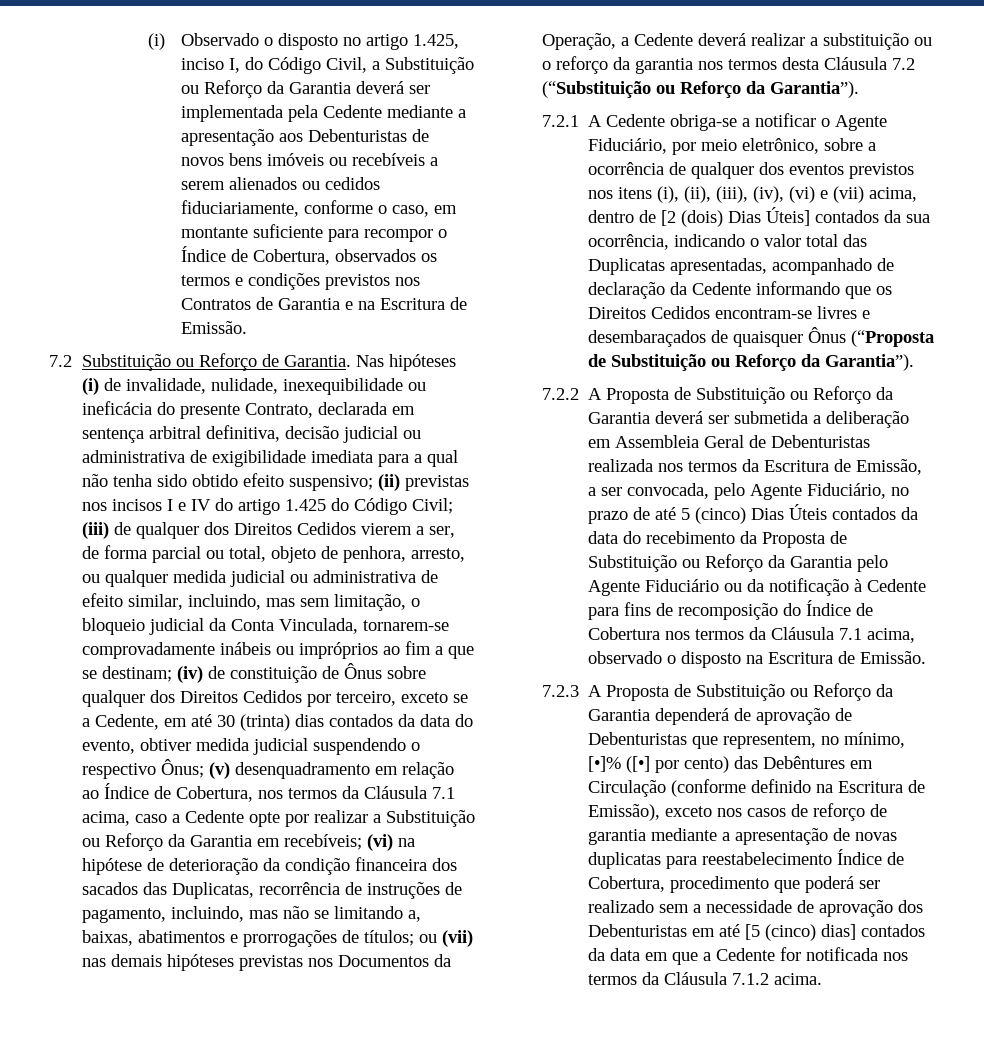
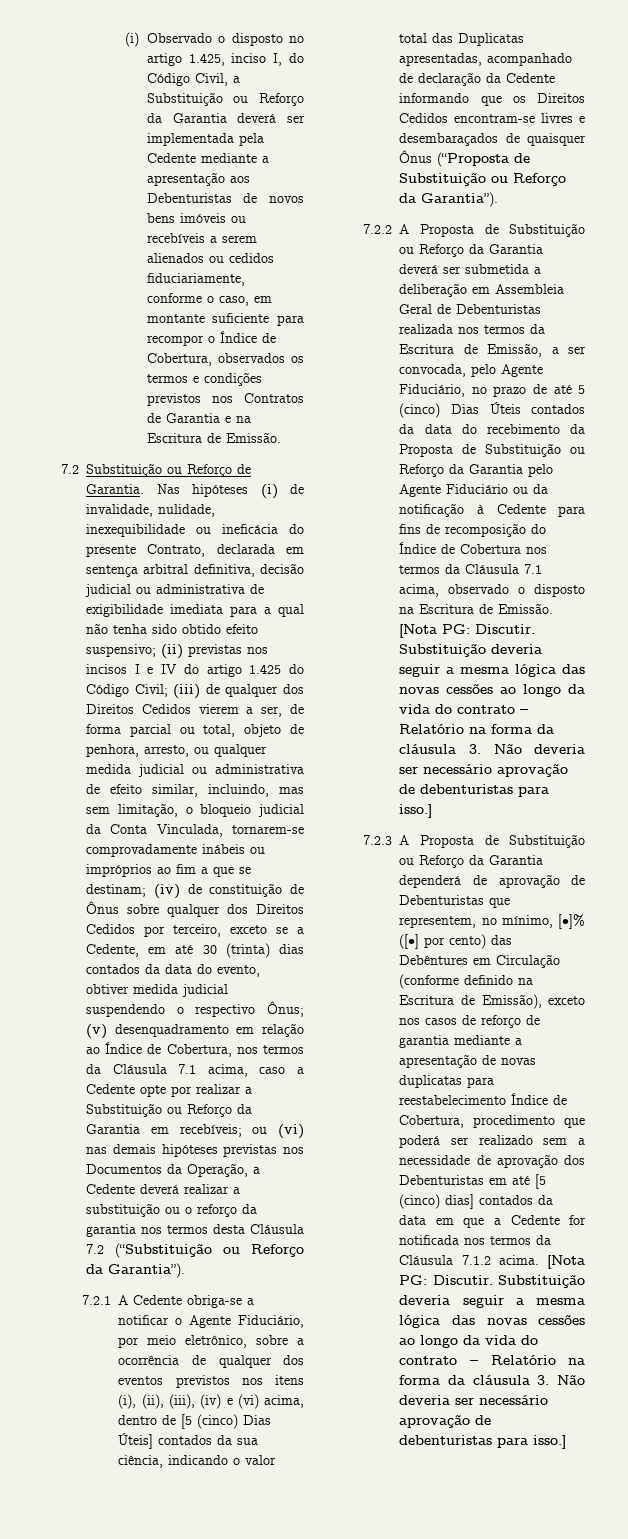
- (vi) na hipótese de deterioração da condição financeira dos sacados das Duplicatas, recorrência de instruções de pagamento, incluindo, mas não se limitando a, baixas, abatimentos e prorrogações de títulos; ou (vii) nas demais hipóteses previstas nos Documentos da Operação, a Cedente deverá realizar a substituição ou o reforço da garantia nos termos desta Cláusula 7.2 (“Substituição ou Reforço da Garantia”).
+ ou (vi) nas demais hipóteses previstas nos Documentos da Operação, a Cedente deverá realizar a substituição ou o reforço da garantia nos termos desta Cláusula 7.2 (“Substituição ou Reforço da Garantia”).
- 7.2.1 A Cedente obriga-se a notificar o Agente Fiduciário, por meio eletrônico, sobre a ocorrência de qualquer dos eventos previstos nos itens (i), (ii), (iii), (iv), (vi) e (vii) acima, dentro de [2 (dois) Dias Úteis] contados da sua ocorrência, indicando o valor total das Duplicatas apresentadas, acompanhado de declaração da Cedente informando que os Direitos Cedidos encontram-se livres e desembaraçados de quaisquer Ônus (“Proposta de Substituição ou Reforço da Garantia”).
+ 7.2.1 A Cedente obriga-se a notificar o Agente Fiduciário, por meio eletrônico, sobre a ocorrência de qualquer dos eventos previstos nos itens (i), (ii), (iii), (iv) e (vi) acima, dentro de [5 (cinco) Dias Úteis] contados da sua ciência, indicando o valor total das Duplicatas apresentadas, acompanhado de declaração da Cedente informando que os Direitos Cedidos encontram-se livres e desembaraçados de quaisquer Ônus (“Proposta de Substituição ou Reforço da Garantia”).
- 7.2.2 A Proposta de Substituição ou Reforço da Garantia deverá ser submetida a deliberação em Assembleia Geral de Debenturistas realizada nos termos da Escritura de Emissão, a ser convocada, pelo Agente Fiduciário, no prazo de até 5 (cinco) Dias Úteis contados da data do recebimento da Proposta de Substituição ou Reforço da Garantia pelo Agente Fiduciário ou da notificação à Cedente para fins de recomposição do Índice de Cobertura nos termos da Cláusula 7.1 acima, observado o disposto na Escritura de Emissão.
+ 7.2.2 A Proposta de Substituição ou Reforço da Garantia deverá ser submetida a deliberação em Assembleia Geral de Debenturistas realizada nos termos da Escritura de Emissão, a ser convocada, pelo Agente Fiduciário, no prazo de até 5 (cinco) Dias Úteis contados da data do recebimento da Proposta de Substituição ou Reforço da Garantia pelo Agente Fiduciário ou da notificação à Cedente para fins de recomposição do Índice de Cobertura nos termos da Cláusula 7.1 acima, observado o disposto na Escritura de Emissão. [Nota PG: Discutir. Substituição deveria seguir a mesma lógica das novas cessões ao longo da vida do contrato – Relatório na forma da cláusula 3. Não deveria ser necessário aprovação de debenturistas para isso.]
- 7.2.3 A Proposta de Substituição ou Reforço da Garantia dependerá de aprovação de Debenturistas que representem, no mínimo, [•]% ([•] por cento) das Debêntures em Circulação (conforme definido na Escritura de Emissão), exceto nos casos de reforço de garantia mediante a apresentação de novas duplicatas para reestabelecimento Índice de Cobertura, procedimento que poderá ser realizado sem a necessidade de aprovação dos Debenturistas em até [5 (cinco) dias] contados da data em que a Cedente for notificada nos termos da Cláusula 7.1.2 acima.
+ 7.2.3 A Proposta de Substituição ou Reforço da Garantia dependerá de aprovação de Debenturistas que representem, no mínimo, [•]% ([•] por cento) das Debêntures em Circulação (conforme definido na Escritura de Emissão), exceto nos casos de reforço de garantia mediante a apresentação de novas duplicatas para reestabelecimento Índice de Cobertura, procedimento que poderá ser realizado sem a necessidade de aprovação dos Debenturistas em até [5 (cinco) dias] contados da data em que a Cedente for notificada nos termos da Cláusula 7.1.2 acima. [Nota PG: Discutir. Substituição deveria seguir a mesma lógica das novas cessões ao longo da vida do contrato – Relatório na forma da cláusula 3. Não deveria ser necessário aprovação de debenturistas para isso.]

